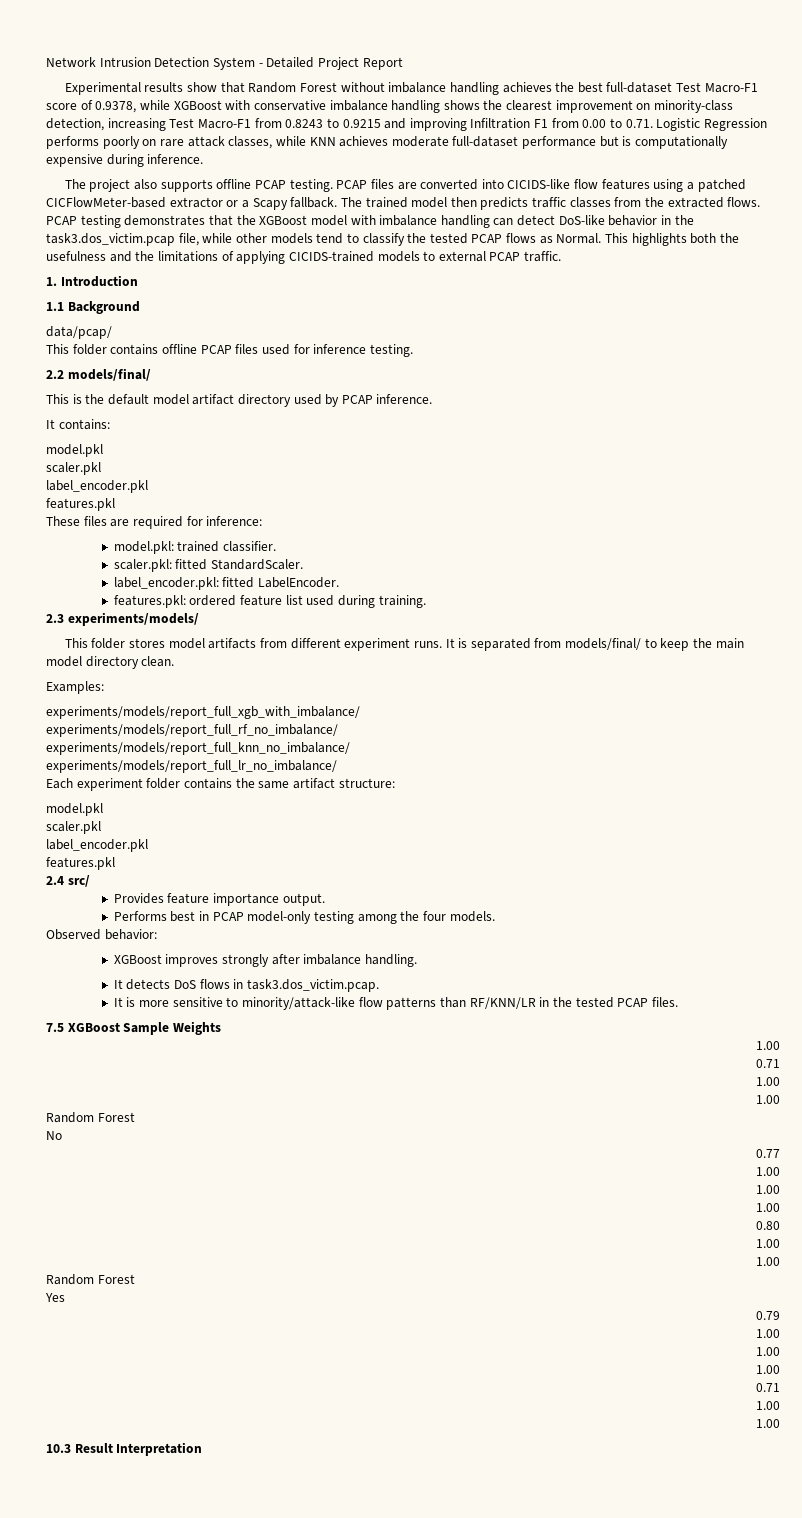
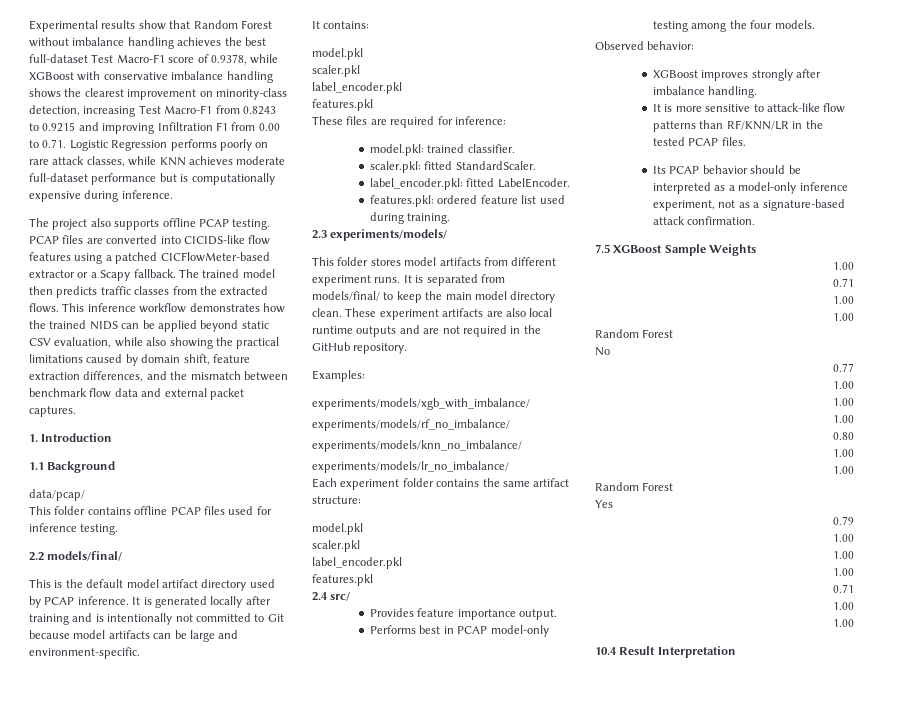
- Network Intrusion Detection System - Detailed Project Report
- PCAP testing demonstrates that the XGBoost model with imbalance handling can detect DoS-like behavior in the task3.dos_victim.pcap file, while other models tend to classify the tested PCAP flows as Normal. This highlights both the usefulness and the limitations of applying CICIDS-trained models to external PCAP traffic.
+ This inference workflow demonstrates how the trained NIDS can be applied beyond static CSV evaluation, while also showing the practical limitations caused by domain shift, feature extraction differences, and the mismatch between benchmark flow data and external packet captures.
+ It is generated locally after training and is intentionally not committed to Git because model artifacts can be large and environment-specific.
- It is separated from models/final/ to keep the main model directory clean.
+ It is separated from models/final/ to keep the main model directory clean. These experiment artifacts are also local runtime outputs and are not required in the GitHub repository.
  Examples:
- experiments/models/report_full_xgb_with_imbalance/
- experiments/models/report_full_rf_no_imbalance/
- experiments/models/report_full_knn_no_imbalance/
- experiments/models/report_full_lr_no_imbalance/
+ experiments/models/xgb_with_imbalance/
+ experiments/models/rf_no_imbalance/
+ experiments/models/knn_no_imbalance/
+ experiments/models/lr_no_imbalance/
- It detects DoS flows in task3.dos_victim.pcap.
- It is more sensitive to minority/attack-like flow patterns than RF/KNN/LR in the tested PCAP files.
+ It is more sensitive to attack-like flow patterns than RF/KNN/LR in the tested PCAP files.
+ Its PCAP behavior should be interpreted as a model-only inference experiment, not as a signature-based attack confirmation.
- 10.3 Result Interpretation
+ 10.4 Result Interpretation

